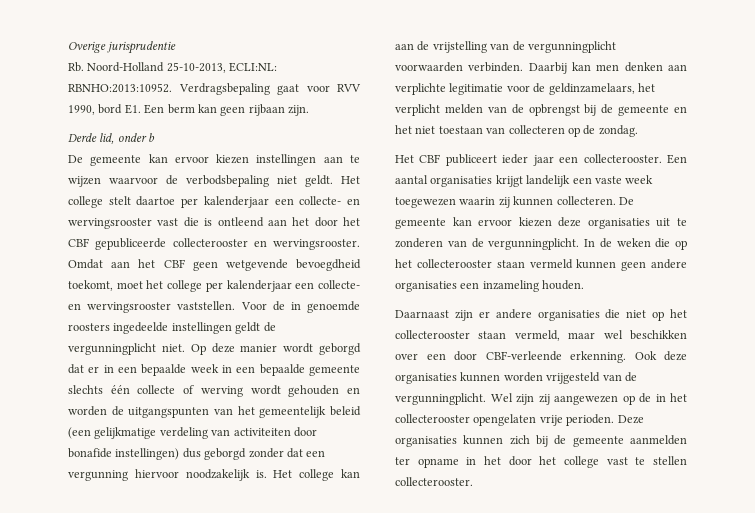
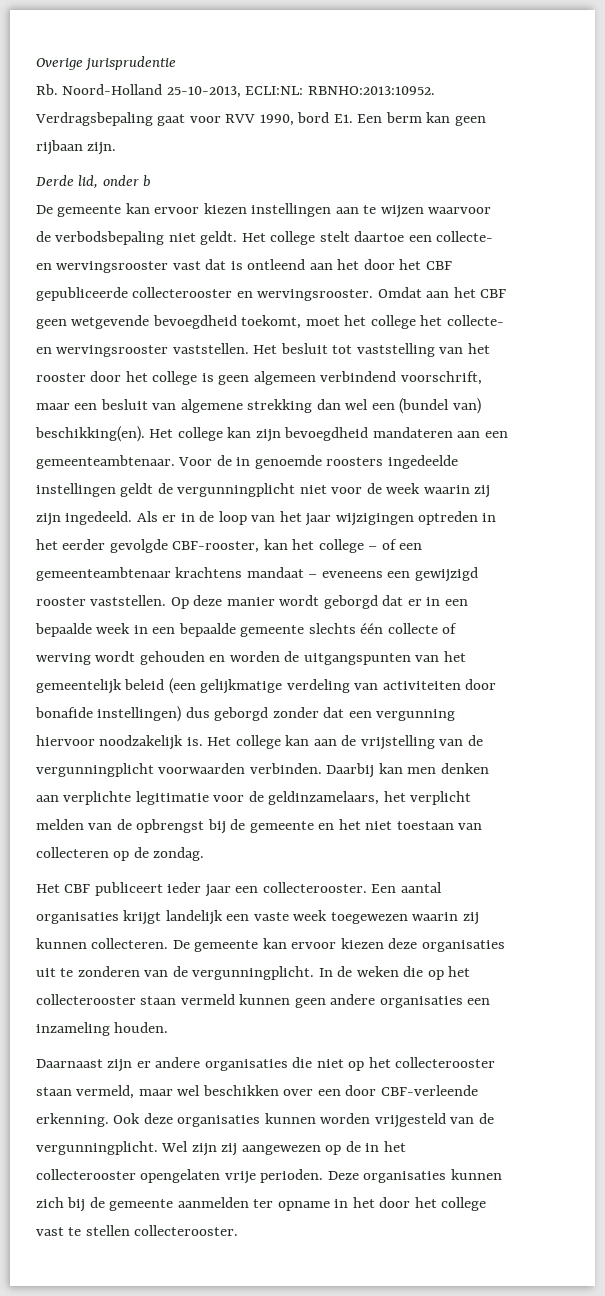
- Het college stelt daartoe per kalenderjaar een collecte- en wervingsrooster vast die is ontleend aan het door het CBF gepubliceerde collecterooster en wervingsrooster.
+ Het college stelt daartoe een collecte- en wervingsrooster vast dat is ontleend aan het door het CBF gepubliceerde collecterooster en wervingsrooster.
- Omdat aan het CBF geen wetgevende bevoegdheid toekomt, moet het college per kalenderjaar een collecte- en wervingsrooster vaststellen.
+ Omdat aan het CBF geen wetgevende bevoegdheid toekomt, moet het college het collecte- en wervingsrooster vaststellen.
+ Het besluit tot vaststelling van het rooster door het college is geen algemeen verbindend voorschrift, maar een besluit van algemene strekking dan wel een (bundel van) beschikking(en). Het college kan zijn bevoegdheid mandateren aan een gemeenteambtenaar.
- Voor de in genoemde roosters ingedeelde instellingen geldt de vergunningplicht niet.
+ Voor de in genoemde roosters ingedeelde instellingen geldt de vergunningplicht niet voor de week waarin zij zijn ingedeeld. Als er in de loop van het jaar wijzigingen optreden in het eerder gevolgde CBF-rooster, kan het college – of een gemeenteambtenaar krachtens mandaat – eveneens een gewijzigd rooster vaststellen.

